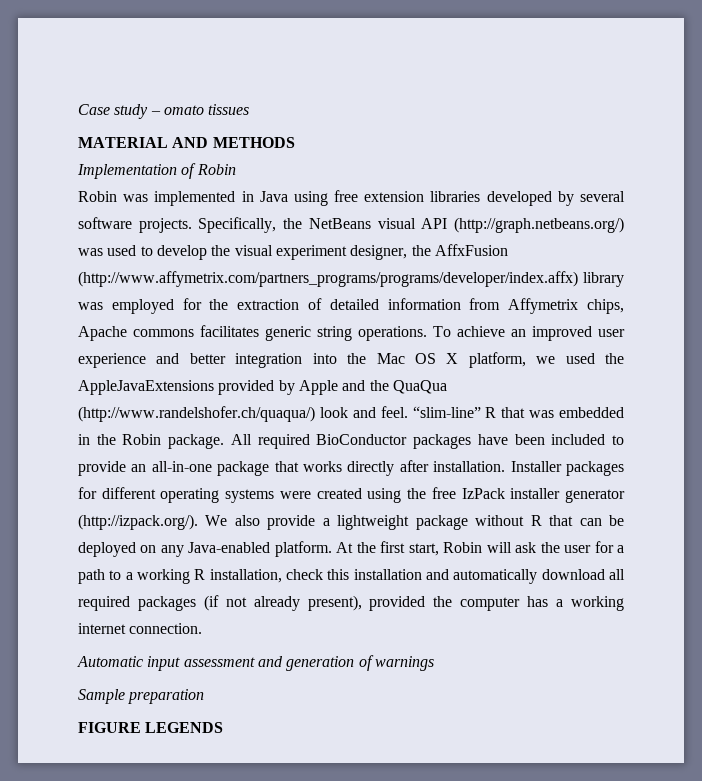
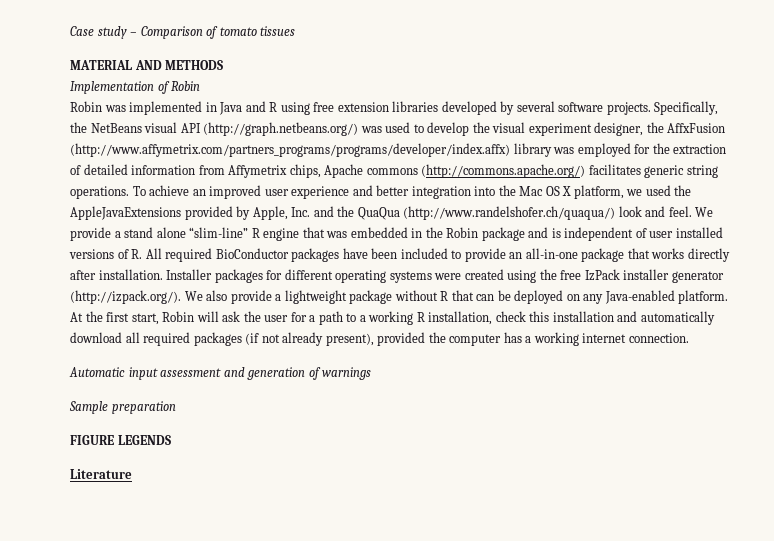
- Case study – omato tissues
+ Case study – Comparison of tomato tissues
- Robin was implemented in Java using free extension libraries developed by several software projects.
+ Robin was implemented in Java and R using free extension libraries developed by several software projects.
- Specifically, the NetBeans visual API (http://graph.netbeans.org/) was used to develop the visual experiment designer, the AffxFusion (http://www.affymetrix.com/partners_programs/programs/developer/index.affx) library was employed for the extraction of detailed information from Affymetrix chips, Apache commons facilitates generic string operations.
+ Specifically, the NetBeans visual API (http://graph.netbeans.org/) was used to develop the visual experiment designer, the AffxFusion (http://www.affymetrix.com/partners_programs/programs/developer/index.affx) library was employed for the extraction of detailed information from Affymetrix chips, Apache commons (http://commons.apache.org/) facilitates generic string operations.
- To achieve an improved user experience and better integration into the Mac OS X platform, we used the AppleJavaExtensions provided by Apple and the QuaQua (http://www.randelshofer.ch/quaqua/) look and feel.
+ To achieve an improved user experience and better integration into the Mac OS X platform, we used the AppleJavaExtensions provided by Apple, Inc. and the QuaQua (http://www.randelshofer.ch/quaqua/) look and feel.
- “slim-line” R that was embedded in the Robin package. All required BioConductor packages have been included to provide an all-in-one package that works directly after installation.
+ We provide a stand alone “slim-line” R engine that was embedded in the Robin package and is independent of user installed versions of R. All required BioConductor packages have been included to provide an all-in-one package that works directly after installation.
+ Literature

